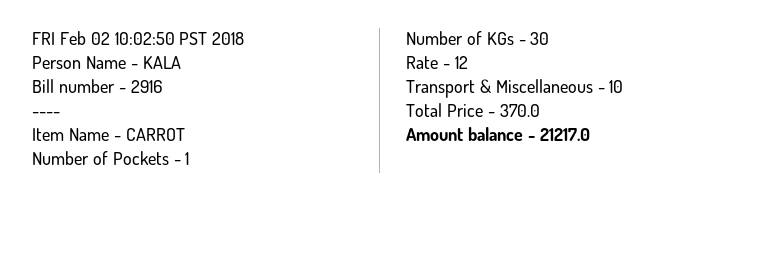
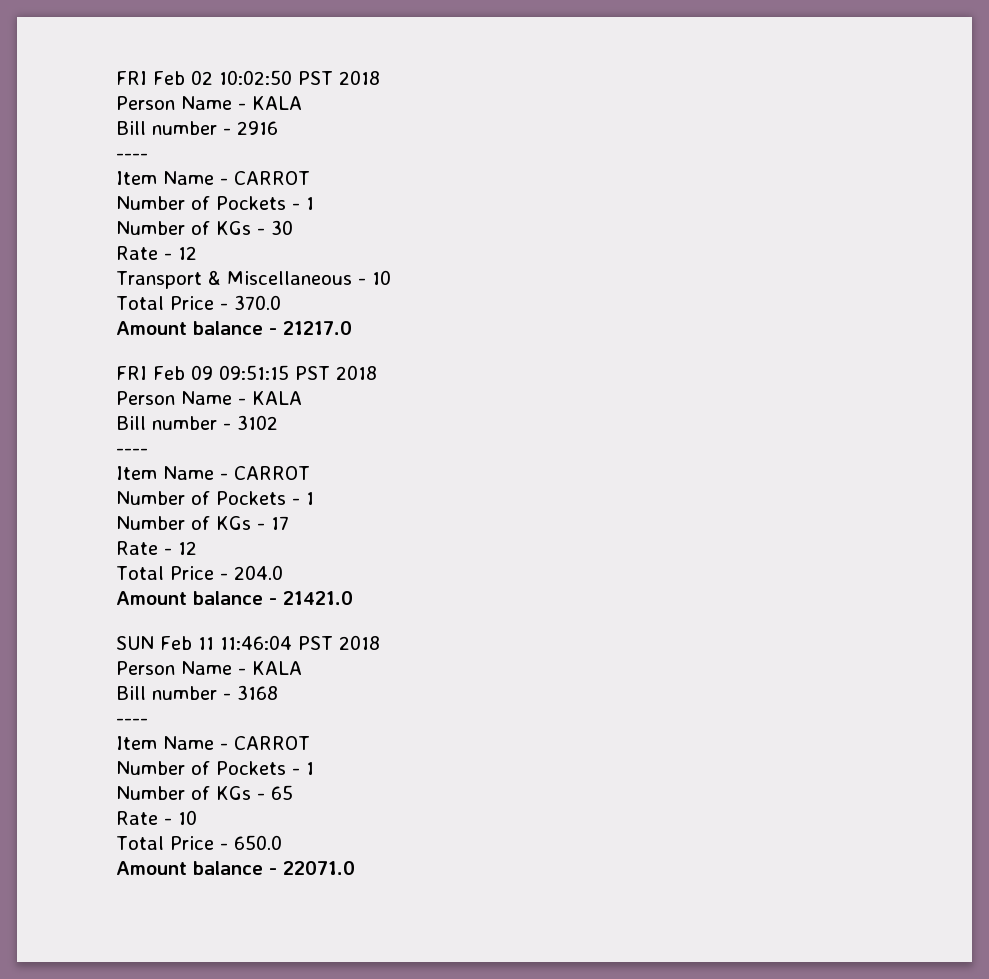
+ FRI Feb 09 09:51:15 PST 2018
+ Person Name - KALA
+ Bill number - 3102
+ ----
+ Item Name - CARROT
+ Number of Pockets - 1
+ Number of KGs - 17
+ Rate - 12
+ Total Price - 204.0
+ Amount balance - 21421.0
+ SUN Feb 11 11:46:04 PST 2018
+ Person Name - KALA
+ Bill number - 3168
+ ----
+ Item Name - CARROT
+ Number of Pockets - 1
+ Number of KGs - 65
+ Rate - 10
+ Total Price - 650.0
+ Amount balance - 22071.0

